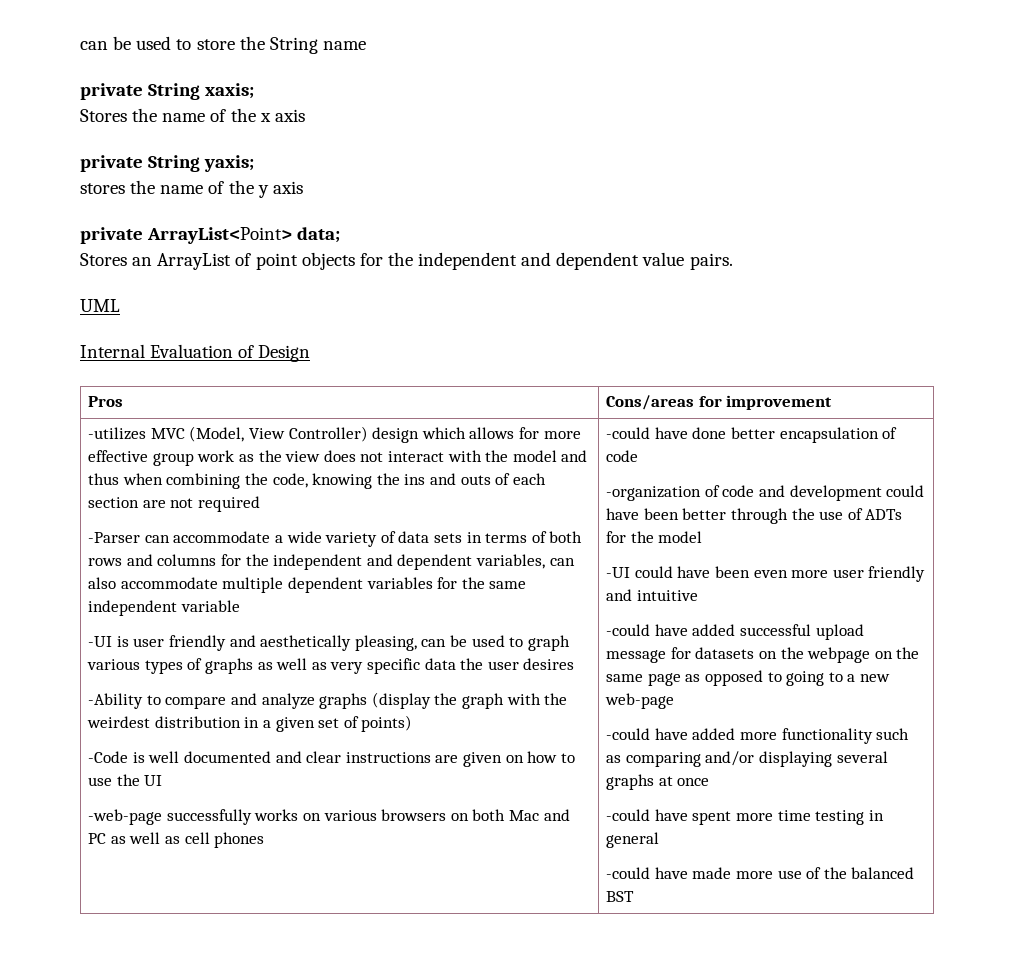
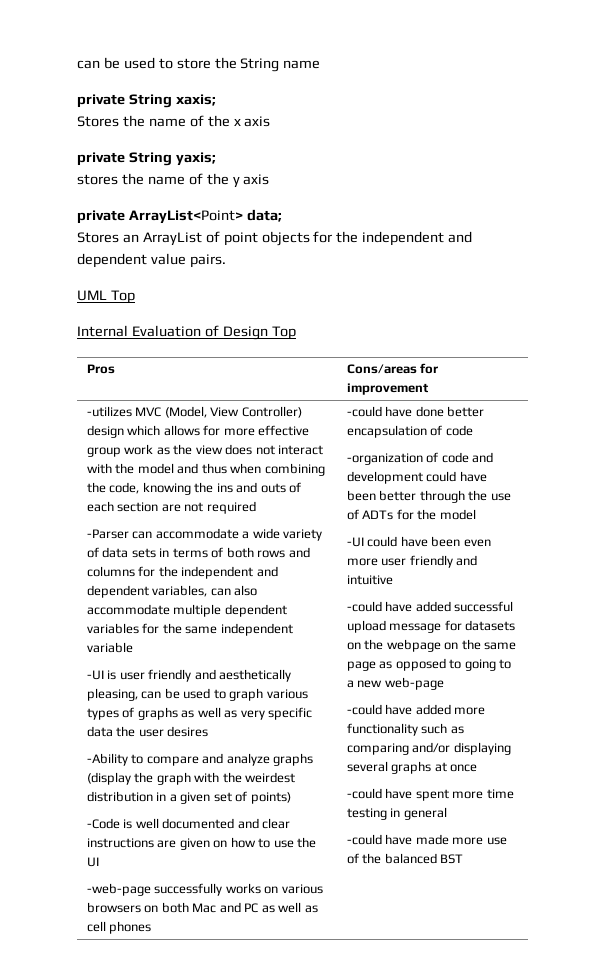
- UML
+ UML Top
- Internal Evaluation of Design
+ Internal Evaluation of Design Top

